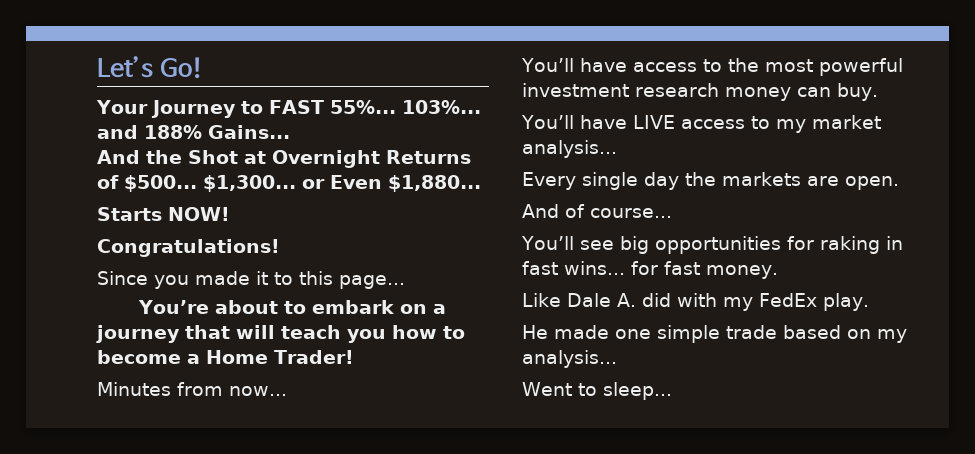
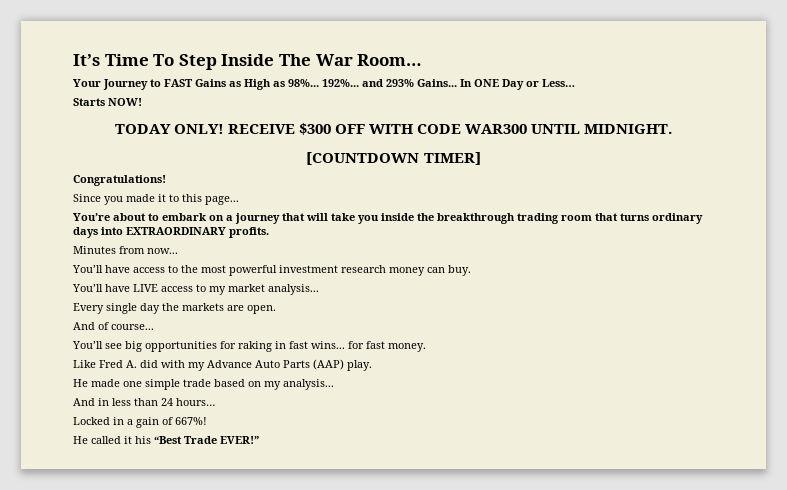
- Let’s Go!
- Your Journey to FAST 55%... 103%... and 188% Gains...
- And the Shot at Overnight Returns of $500... $1,300... or Even $1,880...
+ It’s Time To Step Inside The War Room…
+ Your Journey to FAST Gains as High as 98%... 192%... and 293% Gains... In ONE Day or Less…
  Starts NOW!
+ TODAY ONLY! RECEIVE $300 OFF WITH CODE WAR300 UNTIL MIDNIGHT.
+ [COUNTDOWN TIMER]
- You’re about to embark on a journey that will teach you how to become a Home Trader!
+ You’re about to embark on a journey that will take you inside the breakthrough trading room that turns ordinary days into EXTRAORDINARY profits.
- Like Dale A. did with my FedEx play.
+ Like Fred A. did with my Advance Auto Parts (AAP) play.
- Went to sleep...
+ And in less than 24 hours…
+ Locked in a gain of 667%!
+ He called it his “Best Trade EVER!”

